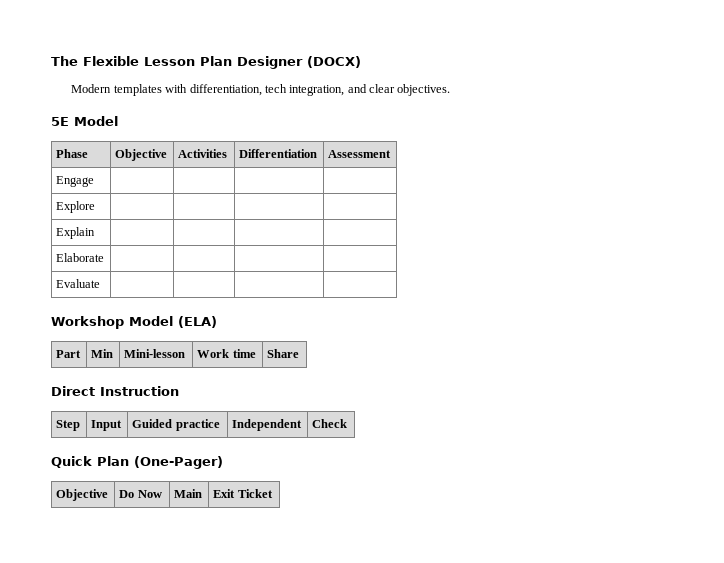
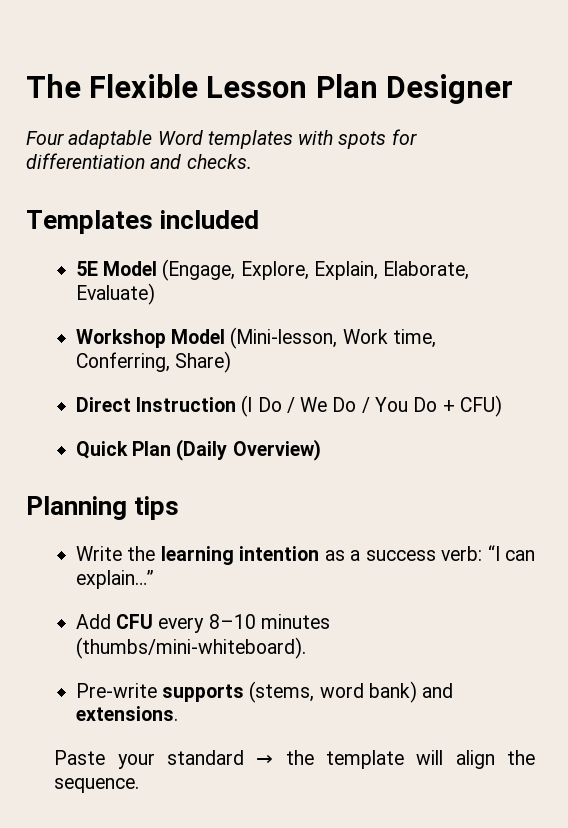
- The Flexible Lesson Plan Designer (DOCX)
- Modern templates with differentiation, tech integration, and clear objectives.
- 5E Model
- Phase | Objective | Activities | Differentiation | Assessment
- Engage | | | |
- Explore | | | |
- Explain | | | |
- Elaborate | | | |
- Evaluate | | | |
- Workshop Model (ELA)
- Part | Min | Mini-lesson | Work time | Share
- Direct Instruction
- Step | Input | Guided practice | Independent | Check
- Quick Plan (One-Pager)
- Objective | Do Now | Main | Exit Ticket
+ The Flexible Lesson Plan Designer
+ Four adaptable Word templates with spots for differentiation and checks.
+ Templates included
+ 5E Model (Engage, Explore, Explain, Elaborate, Evaluate)
+ Workshop Model (Mini-lesson, Work time, Conferring, Share)
+ Direct Instruction (I Do / We Do / You Do + CFU)
+ Quick Plan (Daily Overview)
+ Planning tips
+ Write the learning intention as a success verb: “I can explain…”
+ Add CFU every 8–10 minutes (thumbs/mini-whiteboard).
+ Pre-write supports (stems, word bank) and extensions.
+ Paste your standard → the template will align the sequence.

